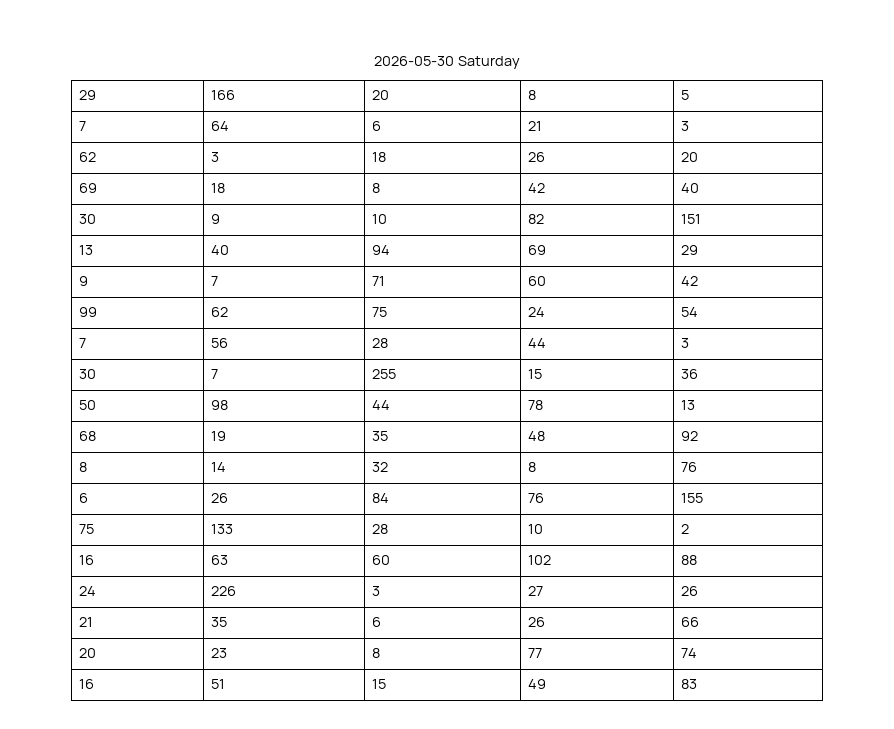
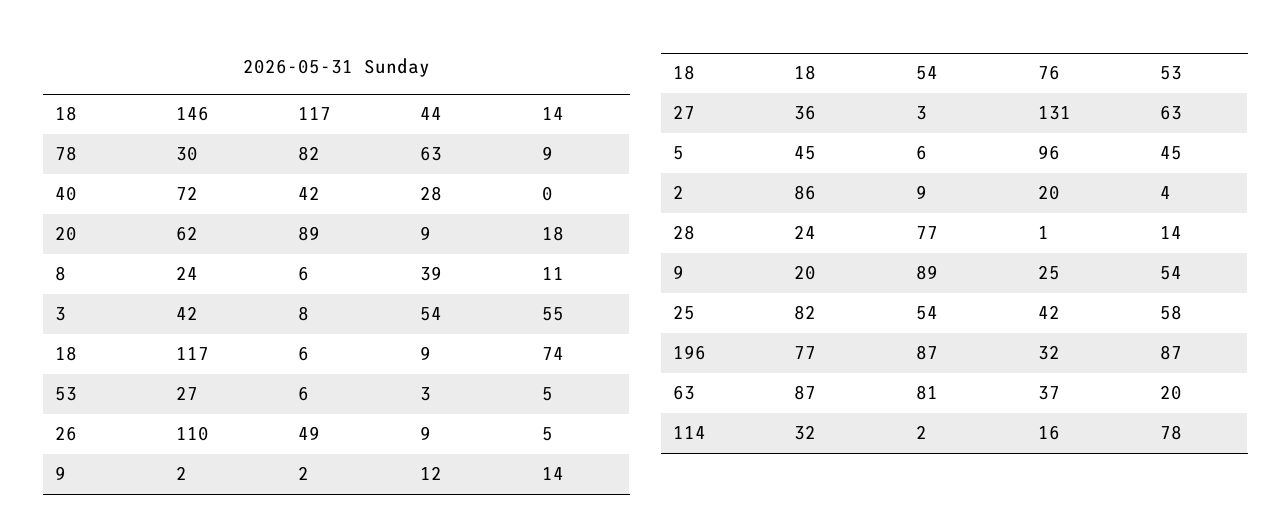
- 2026-05-30 Saturday
- 29 | 166 | 20 | 8 | 5
- 7 | 64 | 6 | 21 | 3
- 62 | 3 | 18 | 26 | 20
- 69 | 18 | 8 | 42 | 40
- 30 | 9 | 10 | 82 | 151
- 13 | 40 | 94 | 69 | 29
- 9 | 7 | 71 | 60 | 42
- 99 | 62 | 75 | 24 | 54
- 7 | 56 | 28 | 44 | 3
- 30 | 7 | 255 | 15 | 36
- 50 | 98 | 44 | 78 | 13
- 68 | 19 | 35 | 48 | 92
- 8 | 14 | 32 | 8 | 76
- 6 | 26 | 84 | 76 | 155
- 75 | 133 | 28 | 10 | 2
- 16 | 63 | 60 | 102 | 88
- 24 | 226 | 3 | 27 | 26
- 21 | 35 | 6 | 26 | 66
- 20 | 23 | 8 | 77 | 74
- 16 | 51 | 15 | 49 | 83
+ 2026-05-31 Sunday
+ 18 | 146 | 117 | 44 | 14
+ 78 | 30 | 82 | 63 | 9
+ 40 | 72 | 42 | 28 | 0
+ 20 | 62 | 89 | 9 | 18
+ 8 | 24 | 6 | 39 | 11
+ 3 | 42 | 8 | 54 | 55
+ 18 | 117 | 6 | 9 | 74
+ 53 | 27 | 6 | 3 | 5
+ 26 | 110 | 49 | 9 | 5
+ 9 | 2 | 2 | 12 | 14
+ 18 | 18 | 54 | 76 | 53
+ 27 | 36 | 3 | 131 | 63
+ 5 | 45 | 6 | 96 | 45
+ 2 | 86 | 9 | 20 | 4
+ 28 | 24 | 77 | 1 | 14
+ 9 | 20 | 89 | 25 | 54
+ 25 | 82 | 54 | 42 | 58
+ 196 | 77 | 87 | 32 | 87
+ 63 | 87 | 81 | 37 | 20
+ 114 | 32 | 2 | 16 | 78

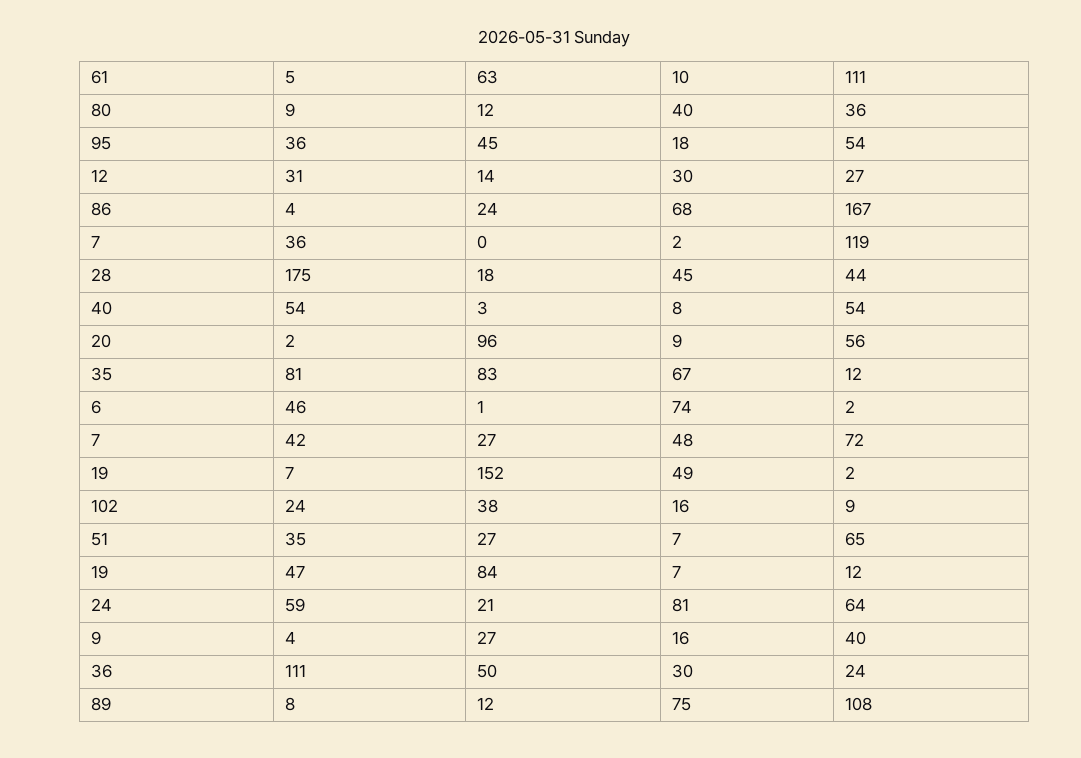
- 18 | 146 | 117 | 44 | 14
- 78 | 30 | 82 | 63 | 9
- 40 | 72 | 42 | 28 | 0
- 20 | 62 | 89 | 9 | 18
- 8 | 24 | 6 | 39 | 11
- 3 | 42 | 8 | 54 | 55
- 18 | 117 | 6 | 9 | 74
- 53 | 27 | 6 | 3 | 5
- 26 | 110 | 49 | 9 | 5
- 9 | 2 | 2 | 12 | 14
- 18 | 18 | 54 | 76 | 53
- 27 | 36 | 3 | 131 | 63
- 5 | 45 | 6 | 96 | 45
- 2 | 86 | 9 | 20 | 4
- 28 | 24 | 77 | 1 | 14
- 9 | 20 | 89 | 25 | 54
- 25 | 82 | 54 | 42 | 58
- 196 | 77 | 87 | 32 | 87
- 63 | 87 | 81 | 37 | 20
- 114 | 32 | 2 | 16 | 78
+ 61 | 5 | 63 | 10 | 111
+ 80 | 9 | 12 | 40 | 36
+ 95 | 36 | 45 | 18 | 54
+ 12 | 31 | 14 | 30 | 27
+ 86 | 4 | 24 | 68 | 167
+ 7 | 36 | 0 | 2 | 119
+ 28 | 175 | 18 | 45 | 44
+ 40 | 54 | 3 | 8 | 54
+ 20 | 2 | 96 | 9 | 56
+ 35 | 81 | 83 | 67 | 12
+ 6 | 46 | 1 | 74 | 2
+ 7 | 42 | 27 | 48 | 72
+ 19 | 7 | 152 | 49 | 2
+ 102 | 24 | 38 | 16 | 9
+ 51 | 35 | 27 | 7 | 65
+ 19 | 47 | 84 | 7 | 12
+ 24 | 59 | 21 | 81 | 64
+ 9 | 4 | 27 | 16 | 40
+ 36 | 111 | 50 | 30 | 24
+ 89 | 8 | 12 | 75 | 108

